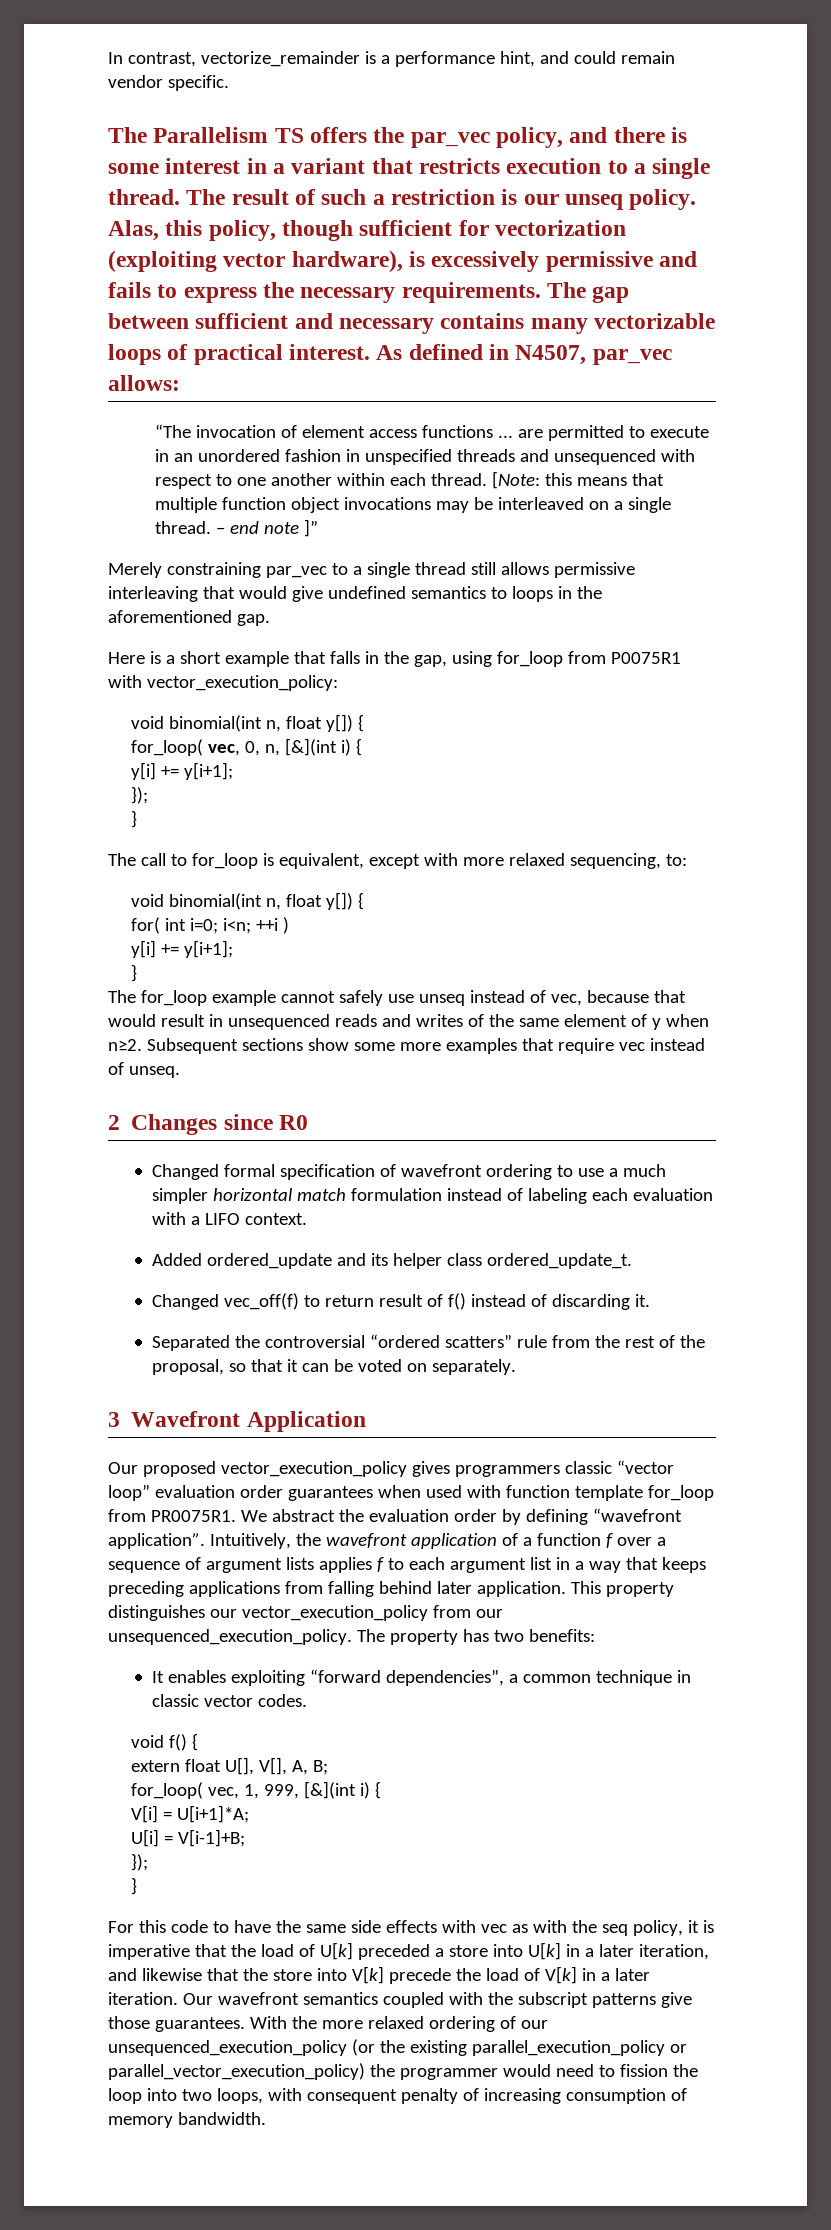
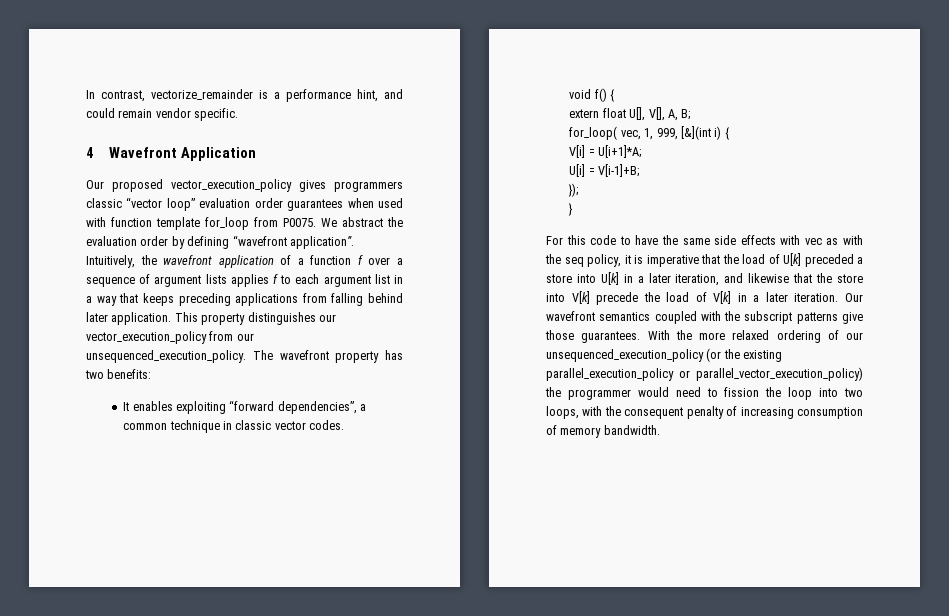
- The Parallelism TS offers the par_vec policy, and there is some interest in a variant that restricts execution to a single thread. The result of such a restriction is our unseq policy. Alas, this policy, though sufficient for vectorization (exploiting vector hardware), is excessively permissive and fails to express the necessary requirements. The gap between sufficient and necessary contains many vectorizable loops of practical interest. As defined in N4507, par_vec allows:
- “The invocation of element access functions ... are permitted to execute in an unordered fashion in unspecified threads and unsequenced with respect to one another within each thread. [Note: this means that multiple function object invocations may be interleaved on a single thread. – end note ]”
- Merely constraining par_vec to a single thread still allows permissive interleaving that would give undefined semantics to loops in the aforementioned gap.
- Here is a short example that falls in the gap, using for_loop from P0075R1 with vector_execution_policy:
- void binomial(int n, float y[]) {
- for_loop( vec, 0, n, [&](int i) {
- y[i] += y[i+1];
- });
- }
- The call to for_loop is equivalent, except with more relaxed sequencing, to:
- void binomial(int n, float y[]) {
- for( int i=0; i<n; ++i )
- y[i] += y[i+1];
- }
- The for_loop example cannot safely use unseq instead of vec, because that would result in unsequenced reads and writes of the same element of y when n≥2. Subsequent sections show some more examples that require vec instead of unseq.
- 2 Changes since R0
- Changed formal specification of wavefront ordering to use a much simpler horizontal match formulation instead of labeling each evaluation with a LIFO context.
- Added ordered_update and its helper class ordered_update_t.
- Changed vec_off(f) to return result of f() instead of discarding it.
- Separated the controversial “ordered scatters” rule from the rest of the proposal, so that it can be voted on separately.
- 3 Wavefront Application
+ 4 Wavefront Application
- Our proposed vector_execution_policy gives programmers classic “vector loop” evaluation order guarantees when used with function template for_loop from PR0075R1.
+ Our proposed vector_execution_policy gives programmers classic “vector loop” evaluation order guarantees when used with function template for_loop from P0075.
- The property has two benefits:
+ The wavefront property has two benefits:
- With the more relaxed ordering of our unsequenced_execution_policy (or the existing parallel_execution_policy or parallel_vector_execution_policy) the programmer would need to fission the loop into two loops, with consequent penalty of increasing consumption of memory bandwidth.
+ With the more relaxed ordering of our unsequenced_execution_policy (or the existing parallel_execution_policy or parallel_vector_execution_policy) the programmer would need to fission the loop into two loops, with the consequent penalty of increasing consumption of memory bandwidth.

